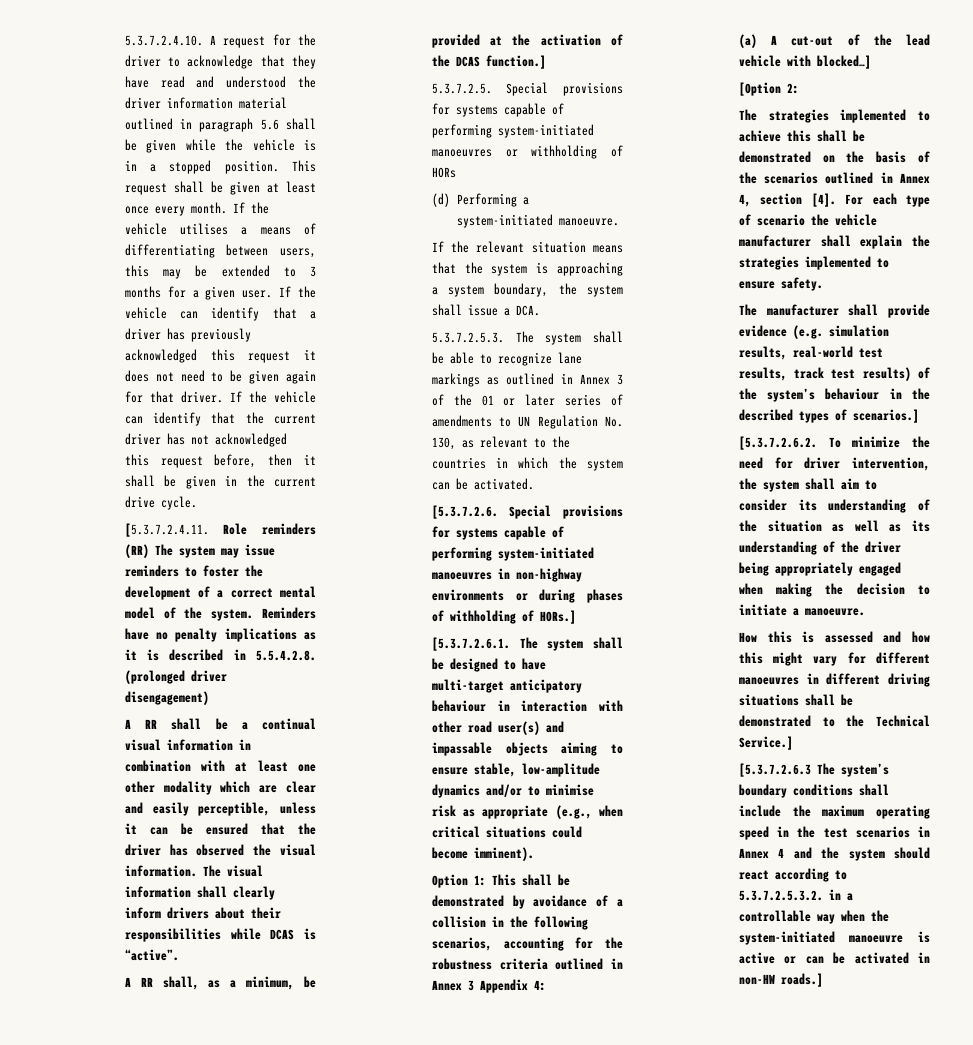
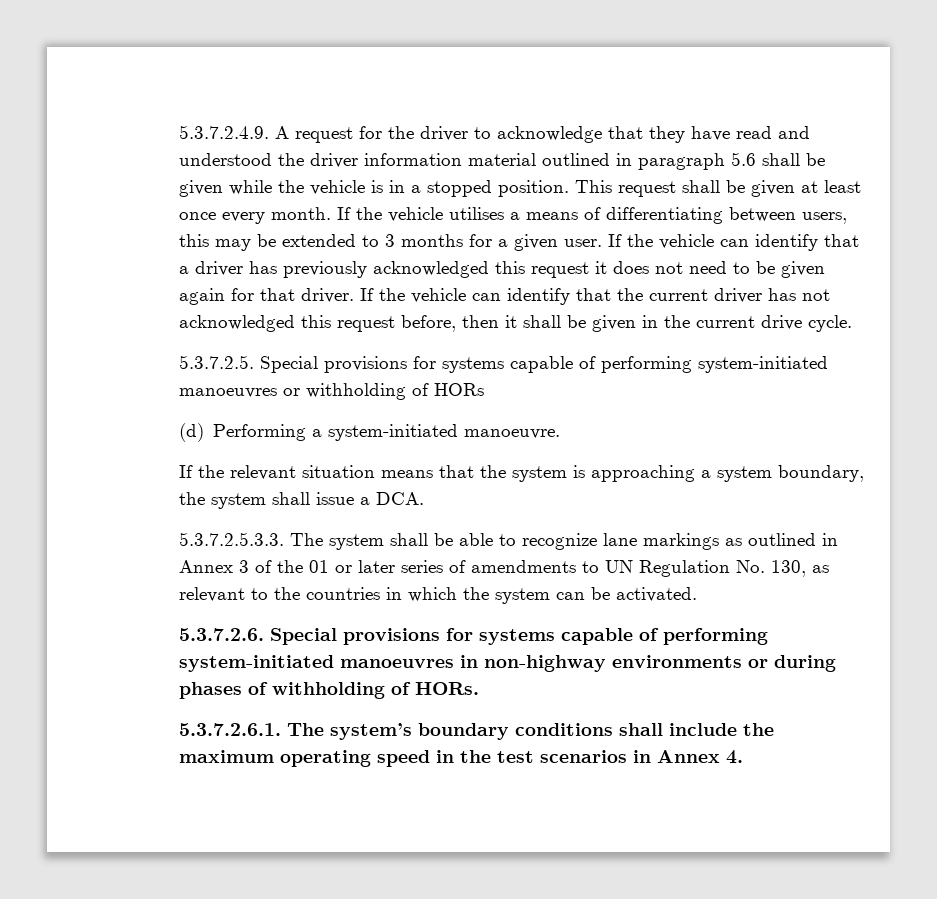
- 5.3.7.2.4.10. A request for the driver to acknowledge that they have read and understood the driver information material outlined in paragraph 5.6 shall be given while the vehicle is in a stopped position.
+ 5.3.7.2.4.9. A request for the driver to acknowledge that they have read and understood the driver information material outlined in paragraph 5.6 shall be given while the vehicle is in a stopped position.
- [5.3.7.2.4.11. Role reminders (RR) The system may issue reminders to foster the development of a correct mental model of the system. Reminders have no penalty implications as it is described in 5.5.4.2.8. (prolonged driver disengagement)
- A RR shall be a continual visual information in combination with at least one other modality which are clear and easily perceptible, unless it can be ensured that the driver has observed the visual information. The visual information shall clearly inform drivers about their responsibilities while DCAS is “active”.
- A RR shall, as a minimum, be provided at the activation of the DCAS function.]
- 5.3.7.2.5.3. The system shall be able to recognize lane markings as outlined in Annex 3 of the 01 or later series of amendments to UN Regulation No. 130, as relevant to the countries in which the system can be activated.
+ 5.3.7.2.5.3.3. The system shall be able to recognize lane markings as outlined in Annex 3 of the 01 or later series of amendments to UN Regulation No. 130, as relevant to the countries in which the system can be activated.
- [5.3.7.2.6. Special provisions for systems capable of performing system-initiated manoeuvres in non-highway environments or during phases of withholding of HORs.]
- [5.3.7.2.6.1. The system shall be designed to have multi-target anticipatory behaviour in interaction with other road user(s) and impassable objects aiming to ensure stable, low-amplitude dynamics and/or to minimise risk as appropriate (e.g., when critical situations could become imminent).
- Option 1: This shall be demonstrated by avoidance of a collision in the following scenarios, accounting for the robustness criteria outlined in Annex 3 Appendix 4:
- (a) A cut-out of the lead vehicle with blocked…]
- [Option 2:
- The strategies implemented to achieve this shall be demonstrated on the basis of the scenarios outlined in Annex 4, section [4]. For each type of scenario the vehicle manufacturer shall explain the strategies implemented to ensure safety.
- The manufacturer shall provide evidence (e.g. simulation results, real-world test results, track test results) of the system’s behaviour in the described types of scenarios.]
- [5.3.7.2.6.2. To minimize the need for driver intervention, the system shall aim to consider its understanding of the situation as well as its understanding of the driver being appropriately engaged when making the decision to initiate a manoeuvre.
- How this is assessed and how this might vary for different manoeuvres in different driving situations shall be demonstrated to the Technical Service.]
- [5.3.7.2.6.3 The system’s boundary conditions shall include the maximum operating speed in the test scenarios in Annex 4 and the system should react according to 5.3.7.2.5.3.2. in a controllable way when the system-initiated manoeuvre is active or can be activated in non-HW roads.]
+ 5.3.7.2.6. Special provisions for systems capable of performing system-initiated manoeuvres in non-highway environments or during phases of withholding of HORs.
+ 5.3.7.2.6.1. The system’s boundary conditions shall include the maximum operating speed in the test scenarios in Annex 4.

